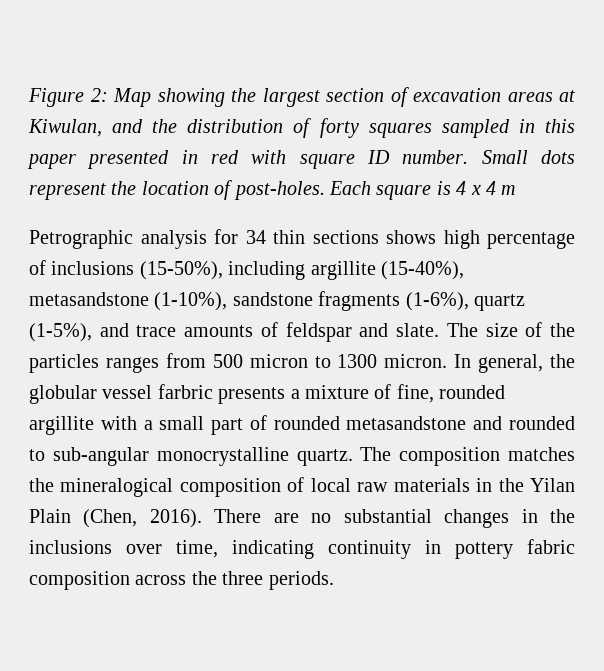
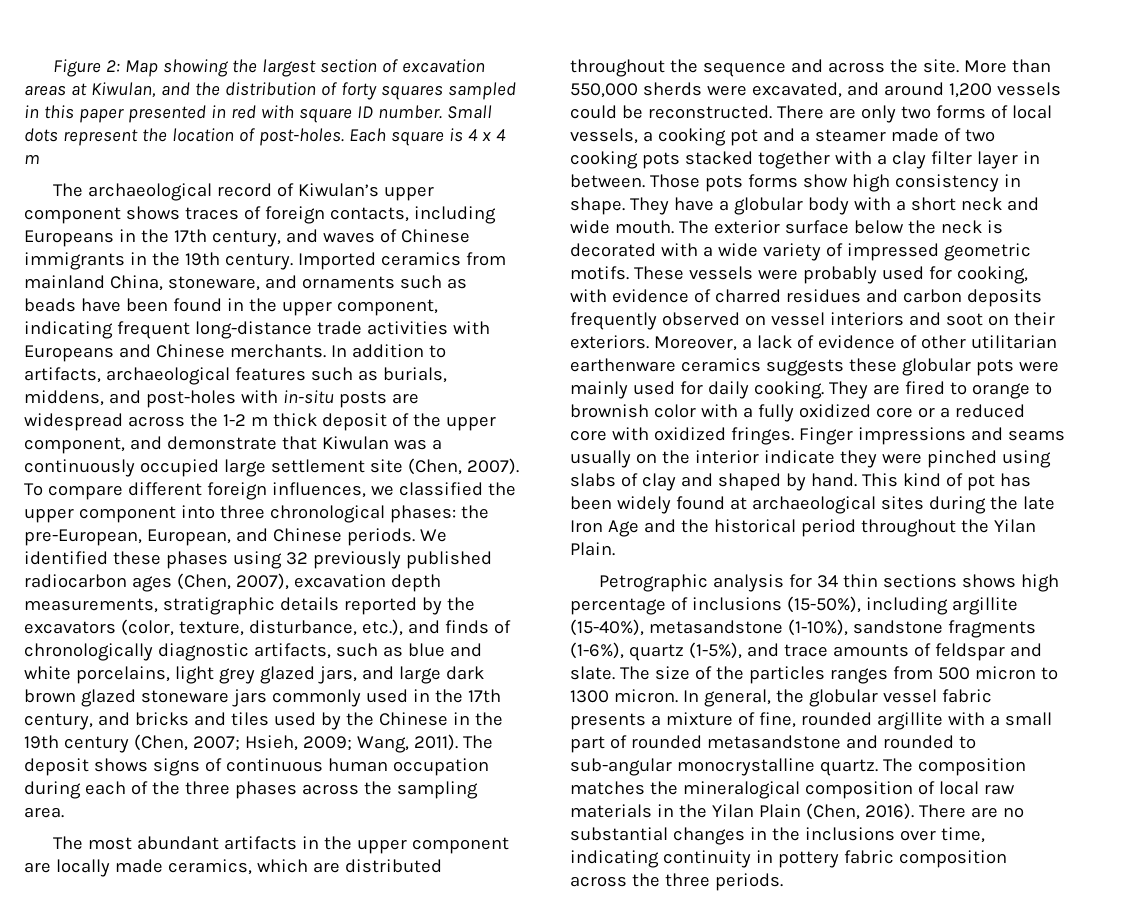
+ The archaeological record of Kiwulan’s upper component shows traces of foreign contacts, including Europeans in the 17th century, and waves of Chinese immigrants in the 19th century. Imported ceramics from mainland China, stoneware, and ornaments such as beads have been found in the upper component, indicating frequent long-distance trade activities with Europeans and Chinese merchants. In addition to artifacts, archaeological features such as burials, middens, and post-holes with in-situ posts are widespread across the 1-2 m thick deposit of the upper component, and demonstrate that Kiwulan was a continuously occupied large settlement site (Chen, 2007). To compare different foreign influences, we classified the upper component into three chronological phases: the pre-European, European, and Chinese periods. We identified these phases using 32 previously published radiocarbon ages (Chen, 2007), excavation depth measurements, stratigraphic details reported by the excavators (color, texture, disturbance, etc.), and finds of chronologically diagnostic artifacts, such as blue and white porcelains, light grey glazed jars, and large dark brown glazed stoneware jars commonly used in the 17th century, and bricks and tiles used by the Chinese in the 19th century (Chen, 2007; Hsieh, 2009; Wang, 2011). The deposit shows signs of continuous human occupation during each of the three phases across the sampling area.
+ The most abundant artifacts in the upper component are locally made ceramics, which are distributed throughout the sequence and across the site. More than 550,000 sherds were excavated, and around 1,200 vessels could be reconstructed. There are only two forms of local vessels, a cooking pot and a steamer made of two cooking pots stacked together with a clay filter layer in between. Those pots forms show high consistency in shape. They have a globular body with a short neck and wide mouth. The exterior surface below the neck is decorated with a wide variety of impressed geometric motifs. These vessels were probably used for cooking, with evidence of charred residues and carbon deposits frequently observed on vessel interiors and soot on their exteriors. Moreover, a lack of evidence of other utilitarian earthenware ceramics suggests these globular pots were mainly used for daily cooking. They are fired to orange to brownish color with a fully oxidized core or a reduced core with oxidized fringes. Finger impressions and seams usually on the interior indicate they were pinched using slabs of clay and shaped by hand. This kind of pot has been widely found at archaeological sites during the late Iron Age and the historical period throughout the Yilan Plain.
- In general, the globular vessel farbric presents a mixture of fine, rounded argillite with a small part of rounded metasandstone and rounded to sub-angular monocrystalline quartz.
+ In general, the globular vessel fabric presents a mixture of fine, rounded argillite with a small part of rounded metasandstone and rounded to sub-angular monocrystalline quartz.

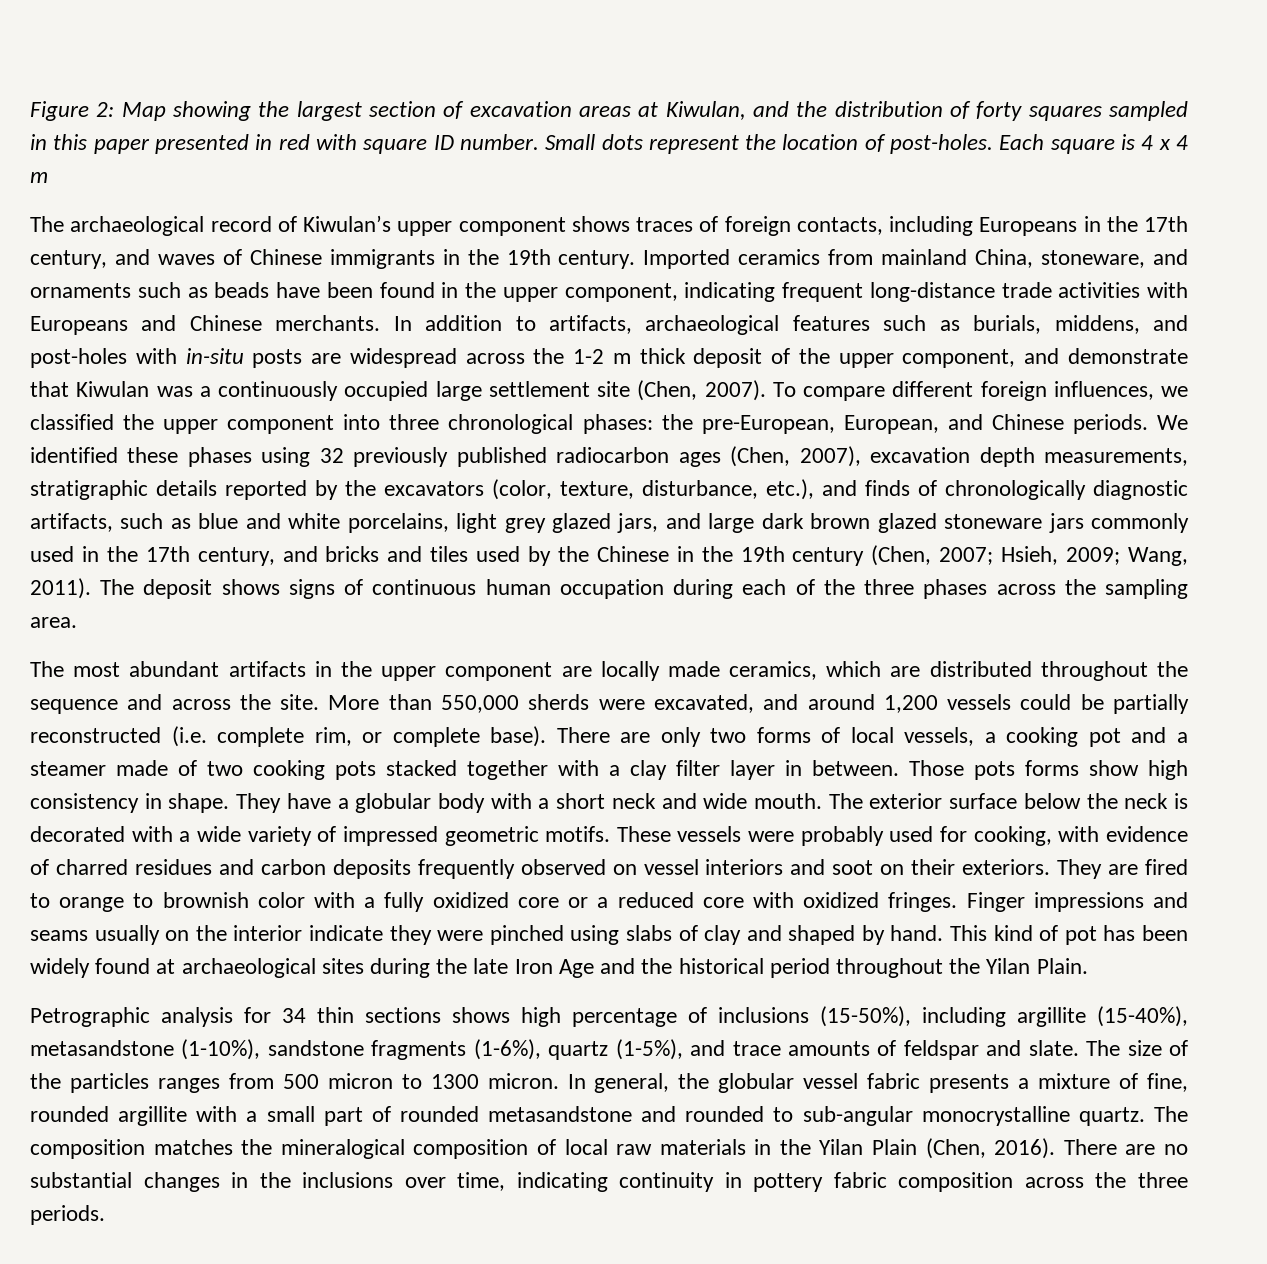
- More than 550,000 sherds were excavated, and around 1,200 vessels could be reconstructed.
+ More than 550,000 sherds were excavated, and around 1,200 vessels could be partially reconstructed (i.e. complete rim, or complete base).
- Moreover, a lack of evidence of other utilitarian earthenware ceramics suggests these globular pots were mainly used for daily cooking.

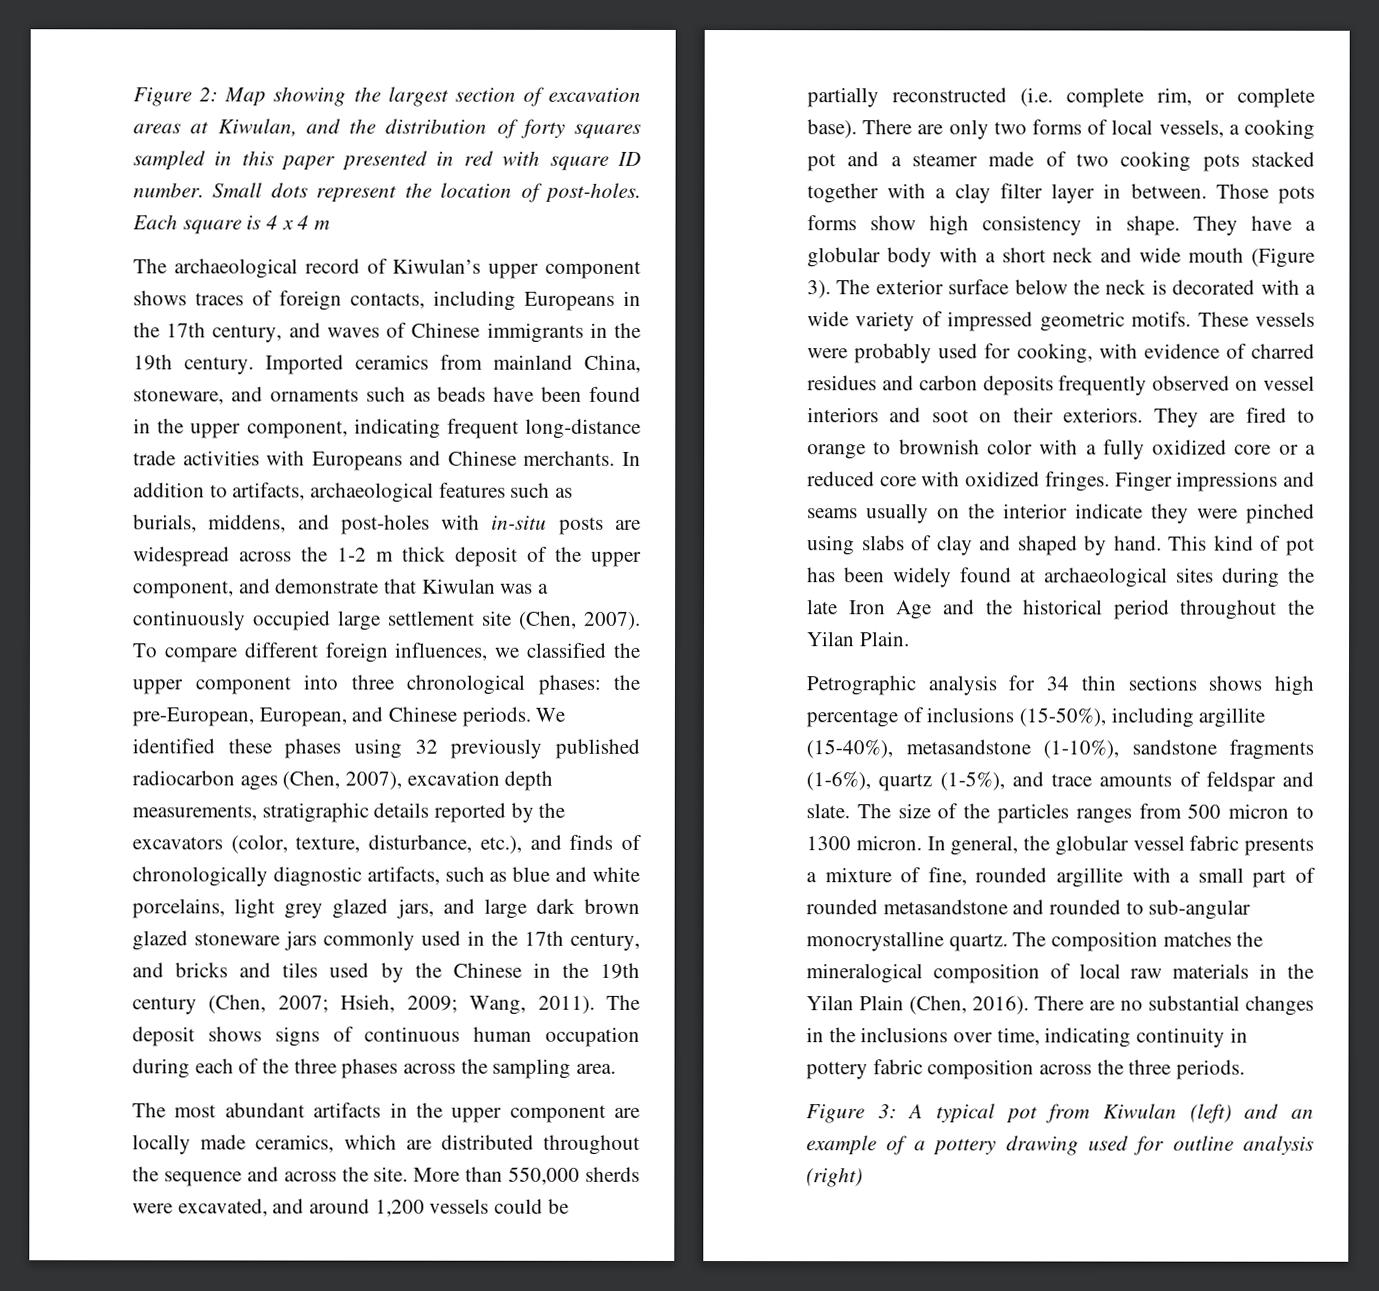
- They have a globular body with a short neck and wide mouth.
+ They have a globular body with a short neck and wide mouth (Figure 3).
+ Figure 3: A typical pot from Kiwulan (left) and an example of a pottery drawing used for outline analysis (right)

